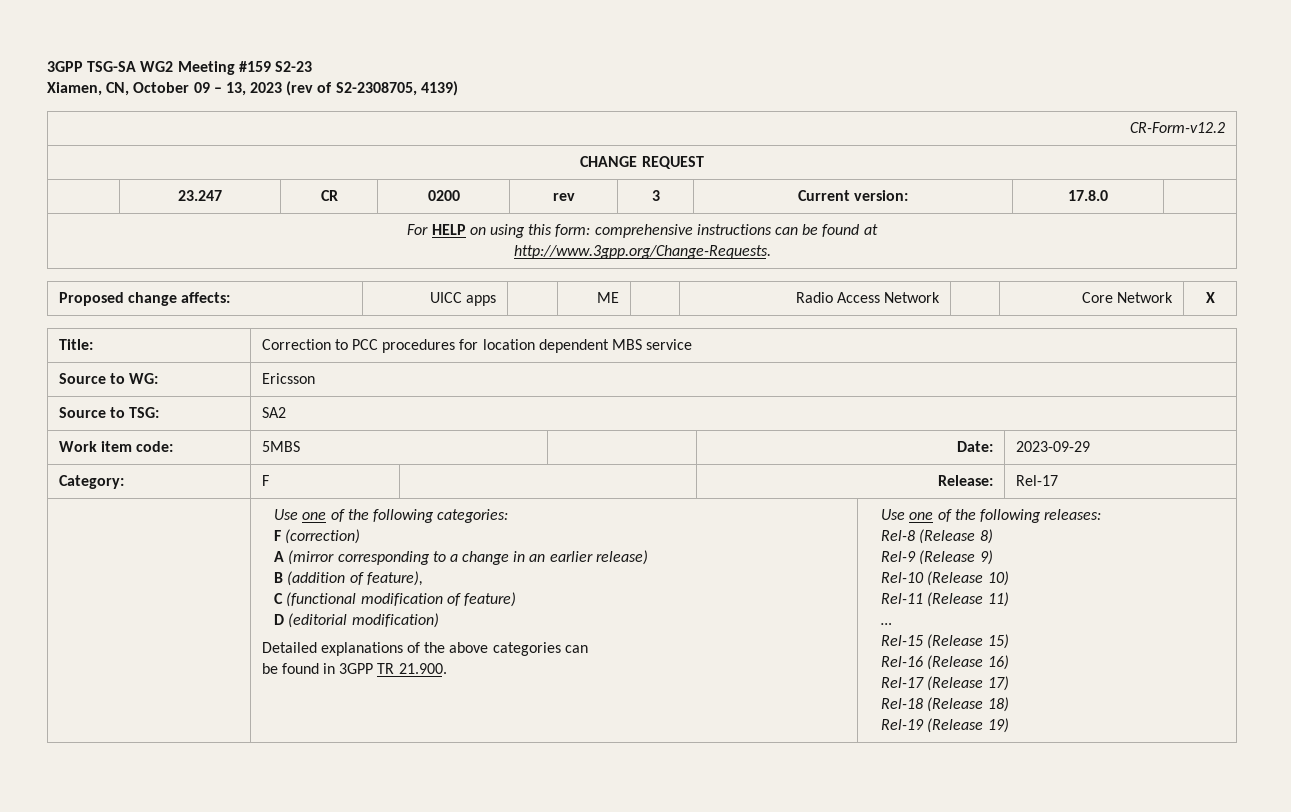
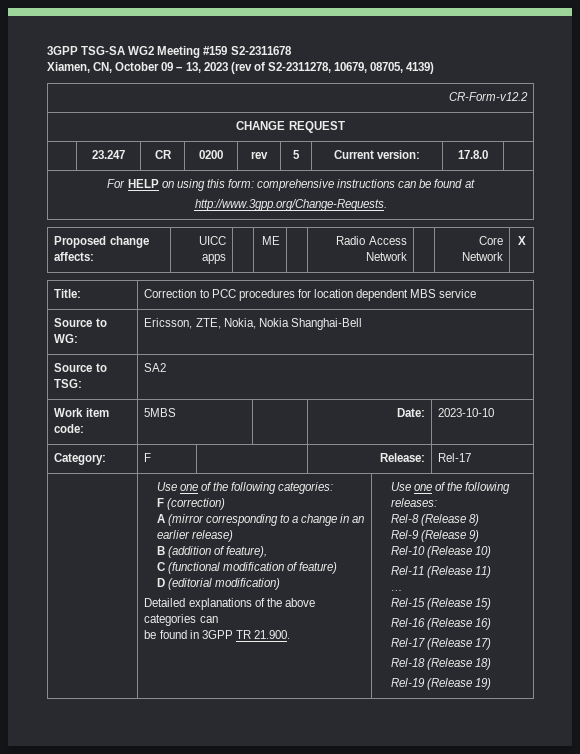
- 3GPP TSG-SA WG2 Meeting #159 S2-23
+ 3GPP TSG-SA WG2 Meeting #159 S2-2311678
- Xiamen, CN, October 09 – 13, 2023 (rev of S2-2308705, 4139)
+ Xiamen, CN, October 09 – 13, 2023 (rev of S2-2311278, 10679, 08705, 4139)
- | 23.247 | CR | 0200 | rev | 3 | Current version: | 17.8.0 |
+ | 23.247 | CR | 0200 | rev | 5 | Current version: | 17.8.0 |
- Source to WG: | Ericsson
+ Source to WG: | Ericsson, ZTE, Nokia, Nokia Shanghai-Bell
- Work item code: | 5MBS | | Date: | 2023-09-29
+ Work item code: | 5MBS | | Date: | 2023-10-10

